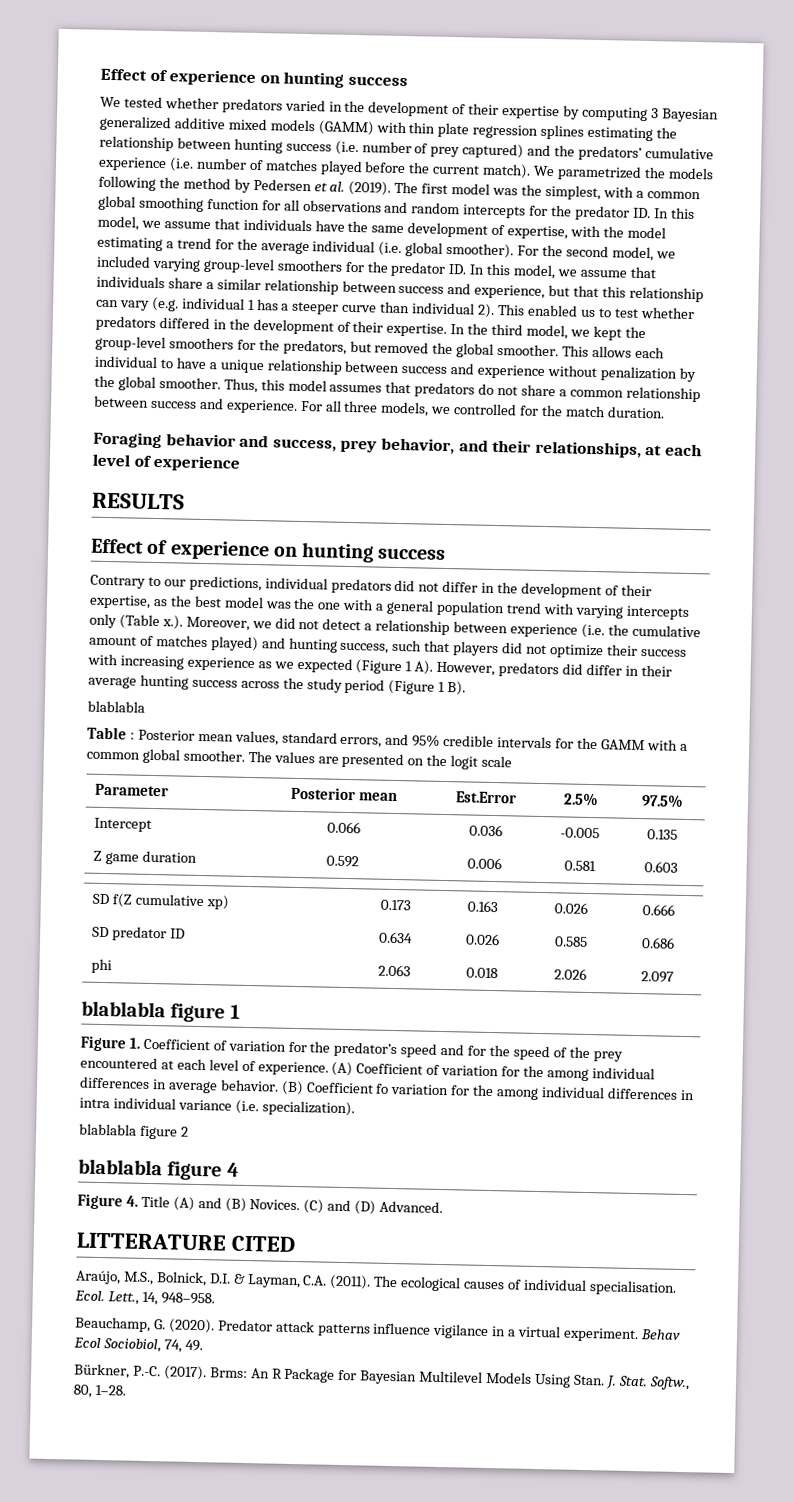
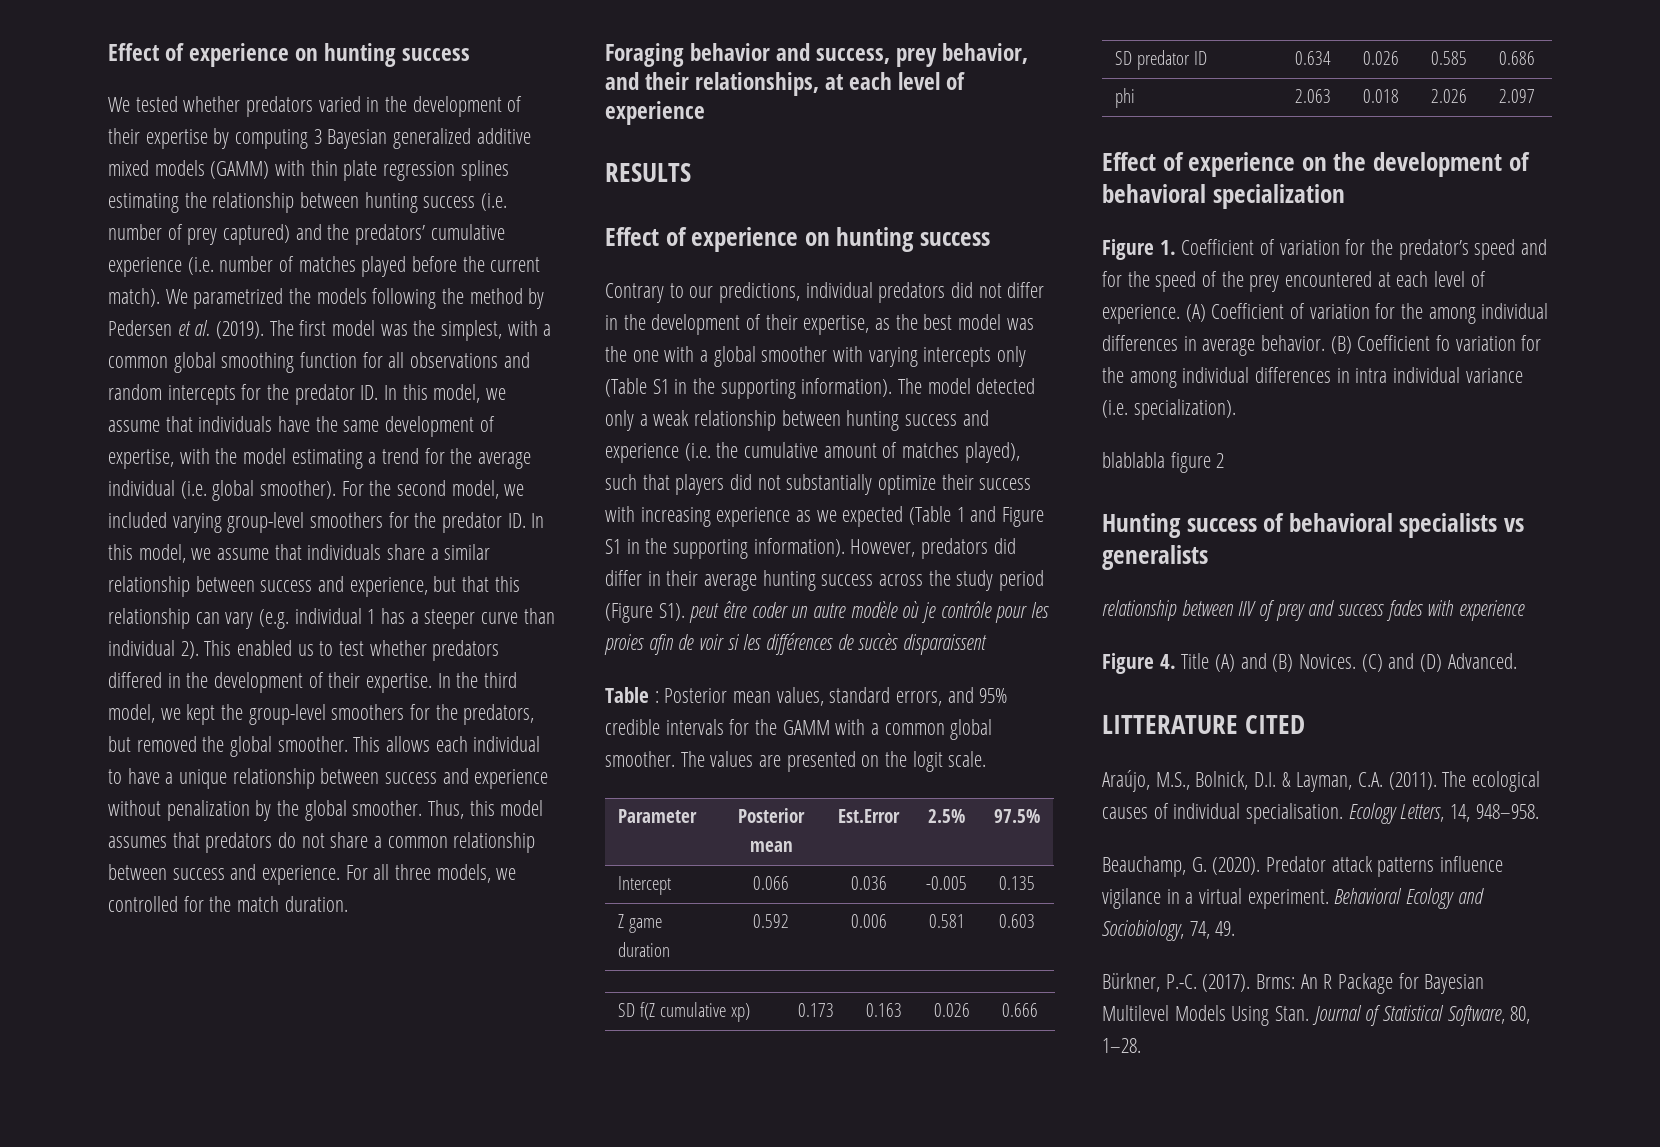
- Contrary to our predictions, individual predators did not differ in the development of their expertise, as the best model was the one with a general population trend with varying intercepts only (Table x.). Moreover, we did not detect a relationship between experience (i.e. the cumulative amount of matches played) and hunting success, such that players did not optimize their success with increasing experience as we expected (Figure 1 A). However, predators did differ in their average hunting success across the study period (Figure 1 B).
- blablabla
+ Contrary to our predictions, individual predators did not differ in the development of their expertise, as the best model was the one with a global smoother with varying intercepts only (Table S1 in the supporting information). The model detected only a weak relationship between hunting success and experience (i.e. the cumulative amount of matches played), such that players did not substantially optimize their success with increasing experience as we expected (Table 1 and Figure S1 in the supporting information). However, predators did differ in their average hunting success across the study period (Figure S1). peut être coder un autre modèle où je contrôle pour les proies afin de voir si les différences de succès disparaissent
- The values are presented on the logit scale
+ The values are presented on the logit scale.
- blablabla figure 1
+ Effect of experience on the development of behavioral specialization
- blablabla figure 4
+ Hunting success of behavioral specialists vs generalists
+ relationship between IIV of prey and success fades with experience
- Ecol. Lett., 14, 948–958.
+ Ecology Letters, 14, 948–958.
- Behav Ecol Sociobiol, 74, 49.
+ Behavioral Ecology and Sociobiology, 74, 49.
- J. Stat. Softw., 80, 1–28.
+ Journal of Statistical Software, 80, 1–28.

